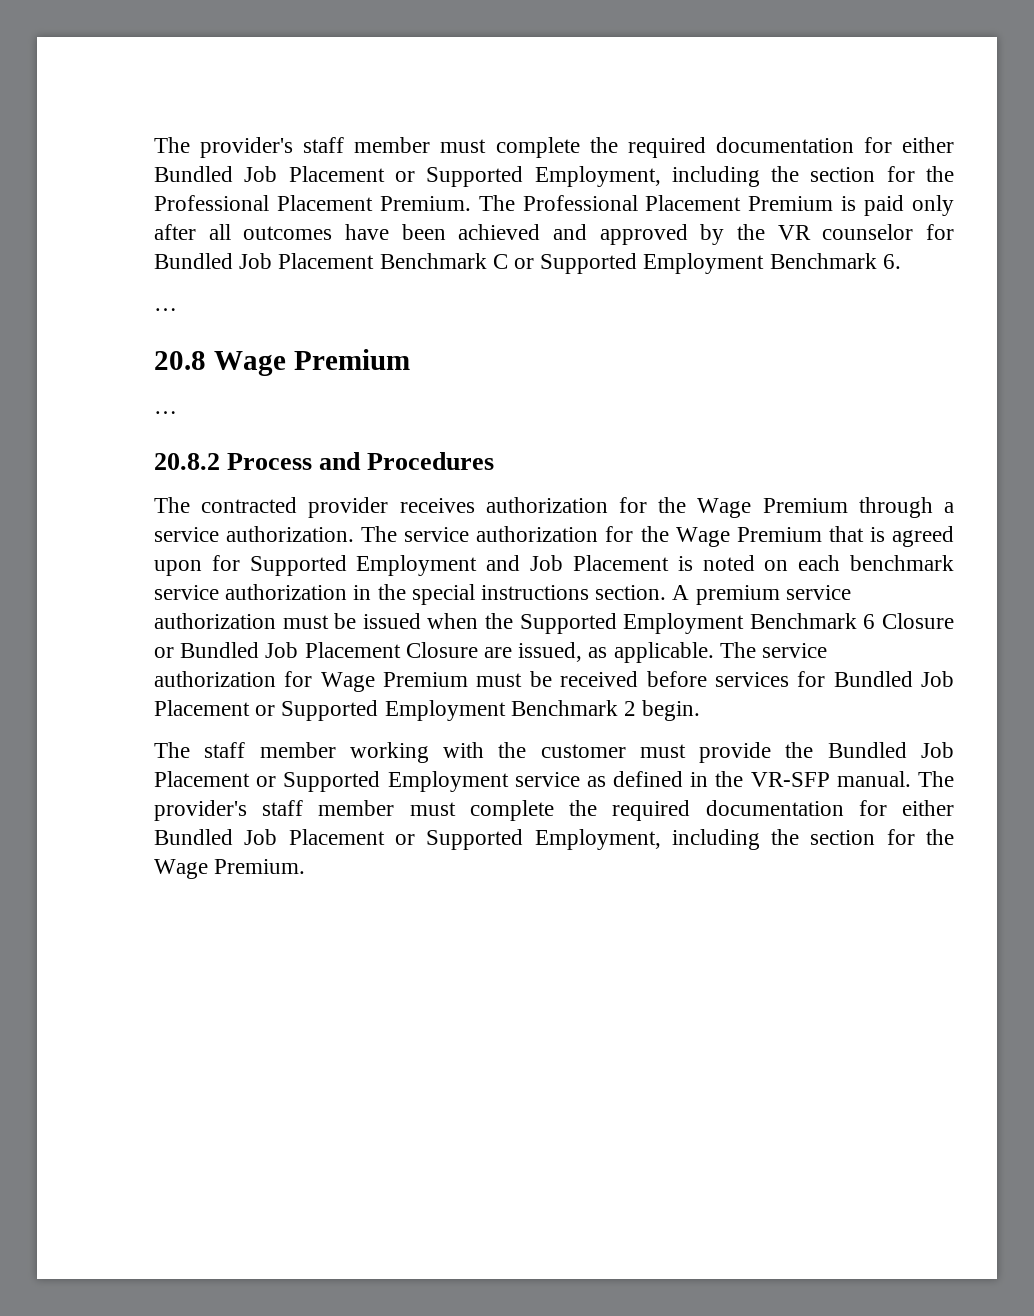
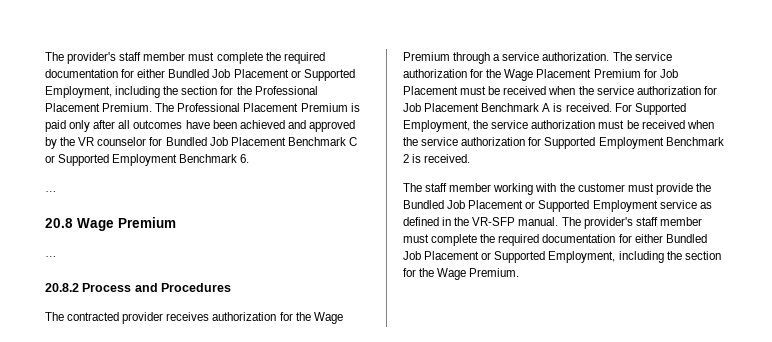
- The service authorization for the Wage Premium that is agreed upon for Supported Employment and Job Placement is noted on each benchmark service authorization in the special instructions section. A premium service authorization must be issued when the Supported Employment Benchmark 6 Closure or Bundled Job Placement Closure are issued, as applicable. The service authorization for Wage Premium must be received before services for Bundled Job Placement or Supported Employment Benchmark 2 begin.
+ The service authorization for the Wage Placement Premium for Job Placement must be received when the service authorization for Job Placement Benchmark A is received. For Supported Employment, the service authorization must be received when the service authorization for Supported Employment Benchmark 2 is received.

